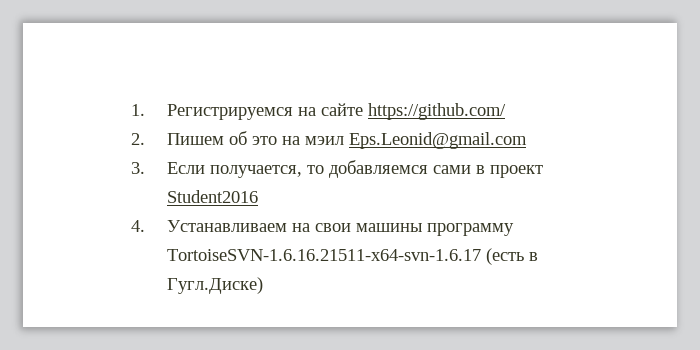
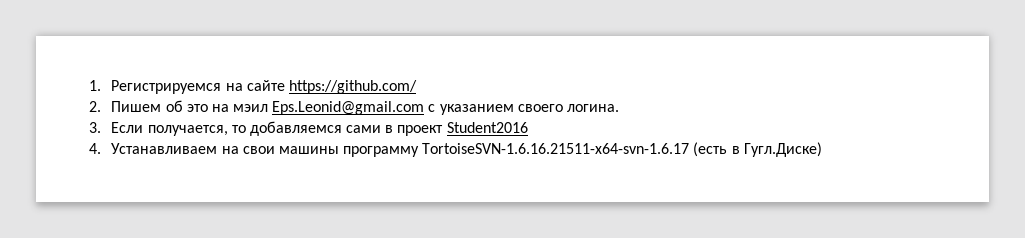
- 2. Пишем об это на мэил Eps.Leonid@gmail.com
+ 2. Пишем об это на мэил Eps.Leonid@gmail.com с указанием своего логина.

